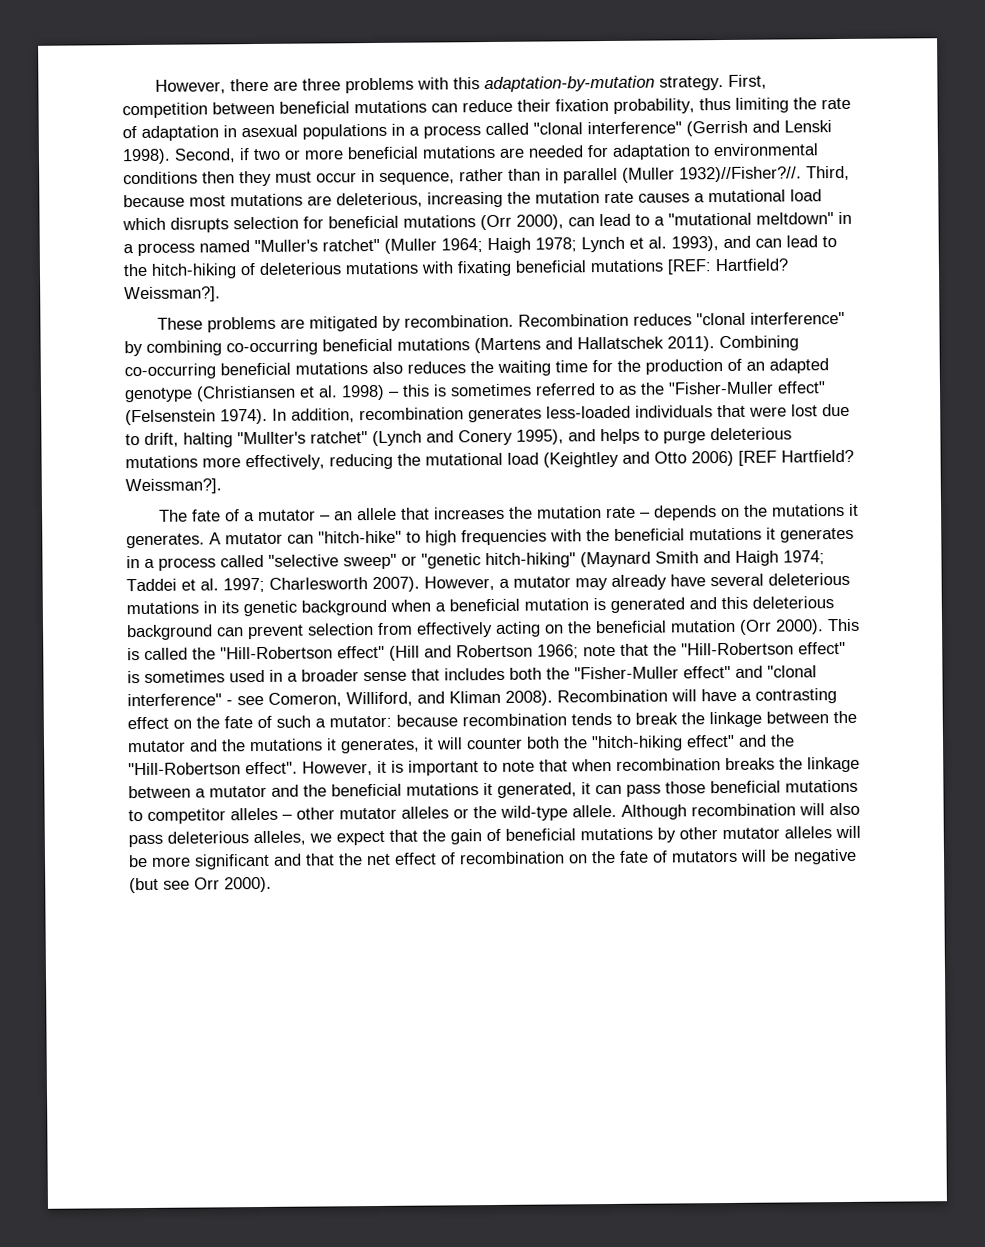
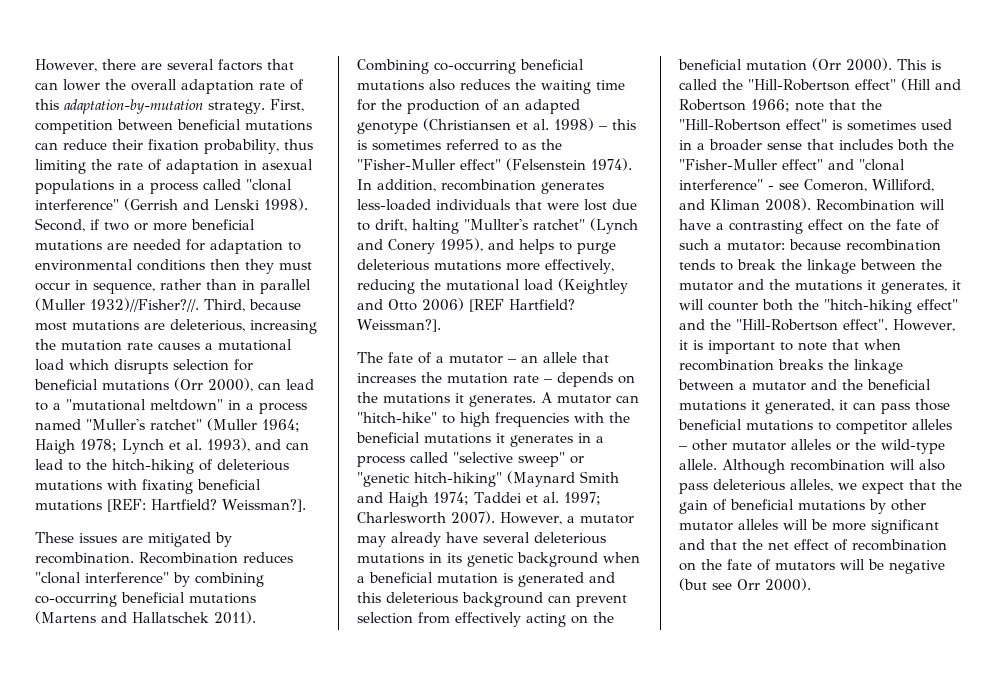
- However, there are three problems with this adaptation-by-mutation strategy.
+ However, there are several factors that can lower the overall adaptation rate of this adaptation-by-mutation strategy.
- These problems are mitigated by recombination.
+ These issues are mitigated by recombination.

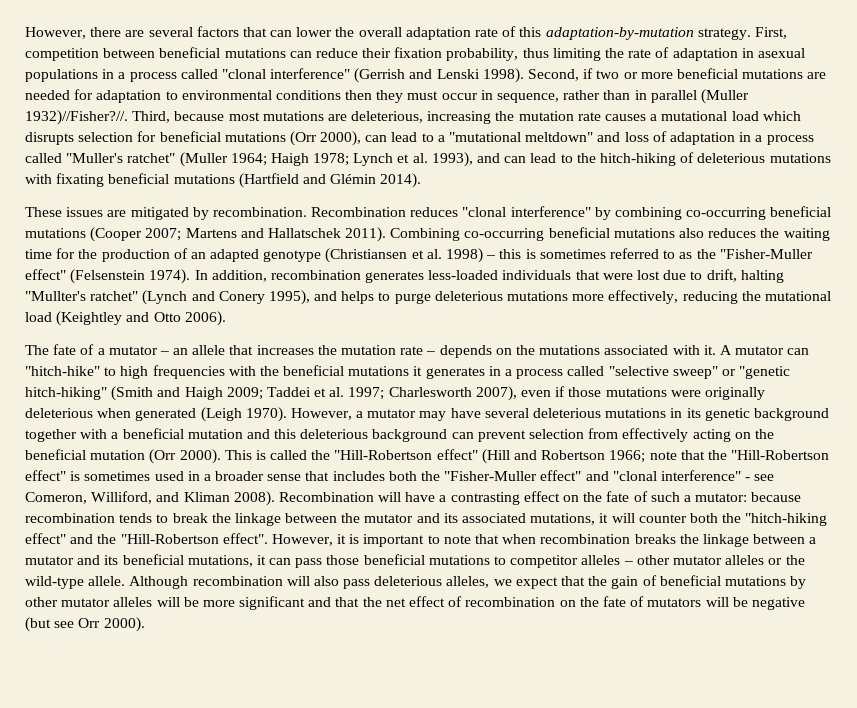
- Third, because most mutations are deleterious, increasing the mutation rate causes a mutational load which disrupts selection for beneficial mutations (Orr 2000), can lead to a "mutational meltdown" in a process named "Muller's ratchet" (Muller 1964; Haigh 1978; Lynch et al. 1993), and can lead to the hitch-hiking of deleterious mutations with fixating beneficial mutations [REF: Hartfield? Weissman?].
+ Third, because most mutations are deleterious, increasing the mutation rate causes a mutational load which disrupts selection for beneficial mutations (Orr 2000), can lead to a "mutational meltdown" and loss of adaptation in a process called "Muller's ratchet" (Muller 1964; Haigh 1978; Lynch et al. 1993), and can lead to the hitch-hiking of deleterious mutations with fixating beneficial mutations (Hartfield and Glémin 2014).
- Recombination reduces "clonal interference" by combining co-occurring beneficial mutations (Martens and Hallatschek 2011).
+ Recombination reduces "clonal interference" by combining co-occurring beneficial mutations (Cooper 2007; Martens and Hallatschek 2011).
- In addition, recombination generates less-loaded individuals that were lost due to drift, halting "Mullter's ratchet" (Lynch and Conery 1995), and helps to purge deleterious mutations more effectively, reducing the mutational load (Keightley and Otto 2006) [REF Hartfield? Weissman?].
+ In addition, recombination generates less-loaded individuals that were lost due to drift, halting "Mullter's ratchet" (Lynch and Conery 1995), and helps to purge deleterious mutations more effectively, reducing the mutational load (Keightley and Otto 2006).
- The fate of a mutator – an allele that increases the mutation rate – depends on the mutations it generates.
+ The fate of a mutator – an allele that increases the mutation rate – depends on the mutations associated with it.
- A mutator can "hitch-hike" to high frequencies with the beneficial mutations it generates in a process called "selective sweep" or "genetic hitch-hiking" (Maynard Smith and Haigh 1974; Taddei et al. 1997; Charlesworth 2007).
+ A mutator can "hitch-hike" to high frequencies with the beneficial mutations it generates in a process called "selective sweep" or "genetic hitch-hiking" (Smith and Haigh 2009; Taddei et al. 1997; Charlesworth 2007), even if those mutations were originally deleterious when generated (Leigh 1970).
- However, a mutator may already have several deleterious mutations in its genetic background when a beneficial mutation is generated and this deleterious background can prevent selection from effectively acting on the beneficial mutation (Orr 2000).
+ However, a mutator may have several deleterious mutations in its genetic background together with a beneficial mutation and this deleterious background can prevent selection from effectively acting on the beneficial mutation (Orr 2000).
- Recombination will have a contrasting effect on the fate of such a mutator: because recombination tends to break the linkage between the mutator and the mutations it generates, it will counter both the "hitch-hiking effect" and the "Hill-Robertson effect".
+ Recombination will have a contrasting effect on the fate of such a mutator: because recombination tends to break the linkage between the mutator and its associated mutations, it will counter both the "hitch-hiking effect" and the "Hill-Robertson effect".
- However, it is important to note that when recombination breaks the linkage between a mutator and the beneficial mutations it generated, it can pass those beneficial mutations to competitor alleles – other mutator alleles or the wild-type allele.
+ However, it is important to note that when recombination breaks the linkage between a mutator and its beneficial mutations, it can pass those beneficial mutations to competitor alleles – other mutator alleles or the wild-type allele.

